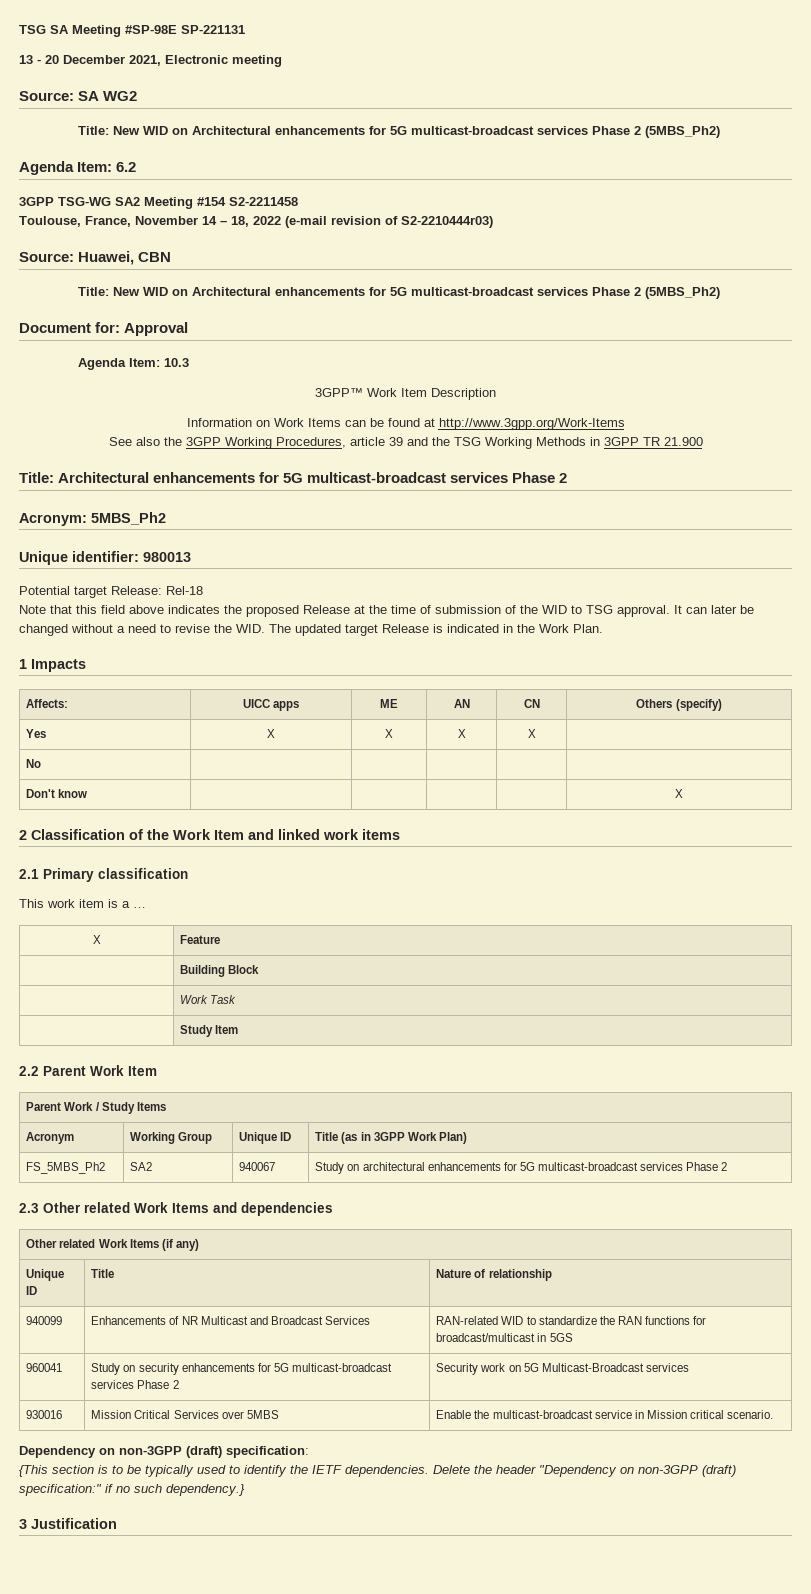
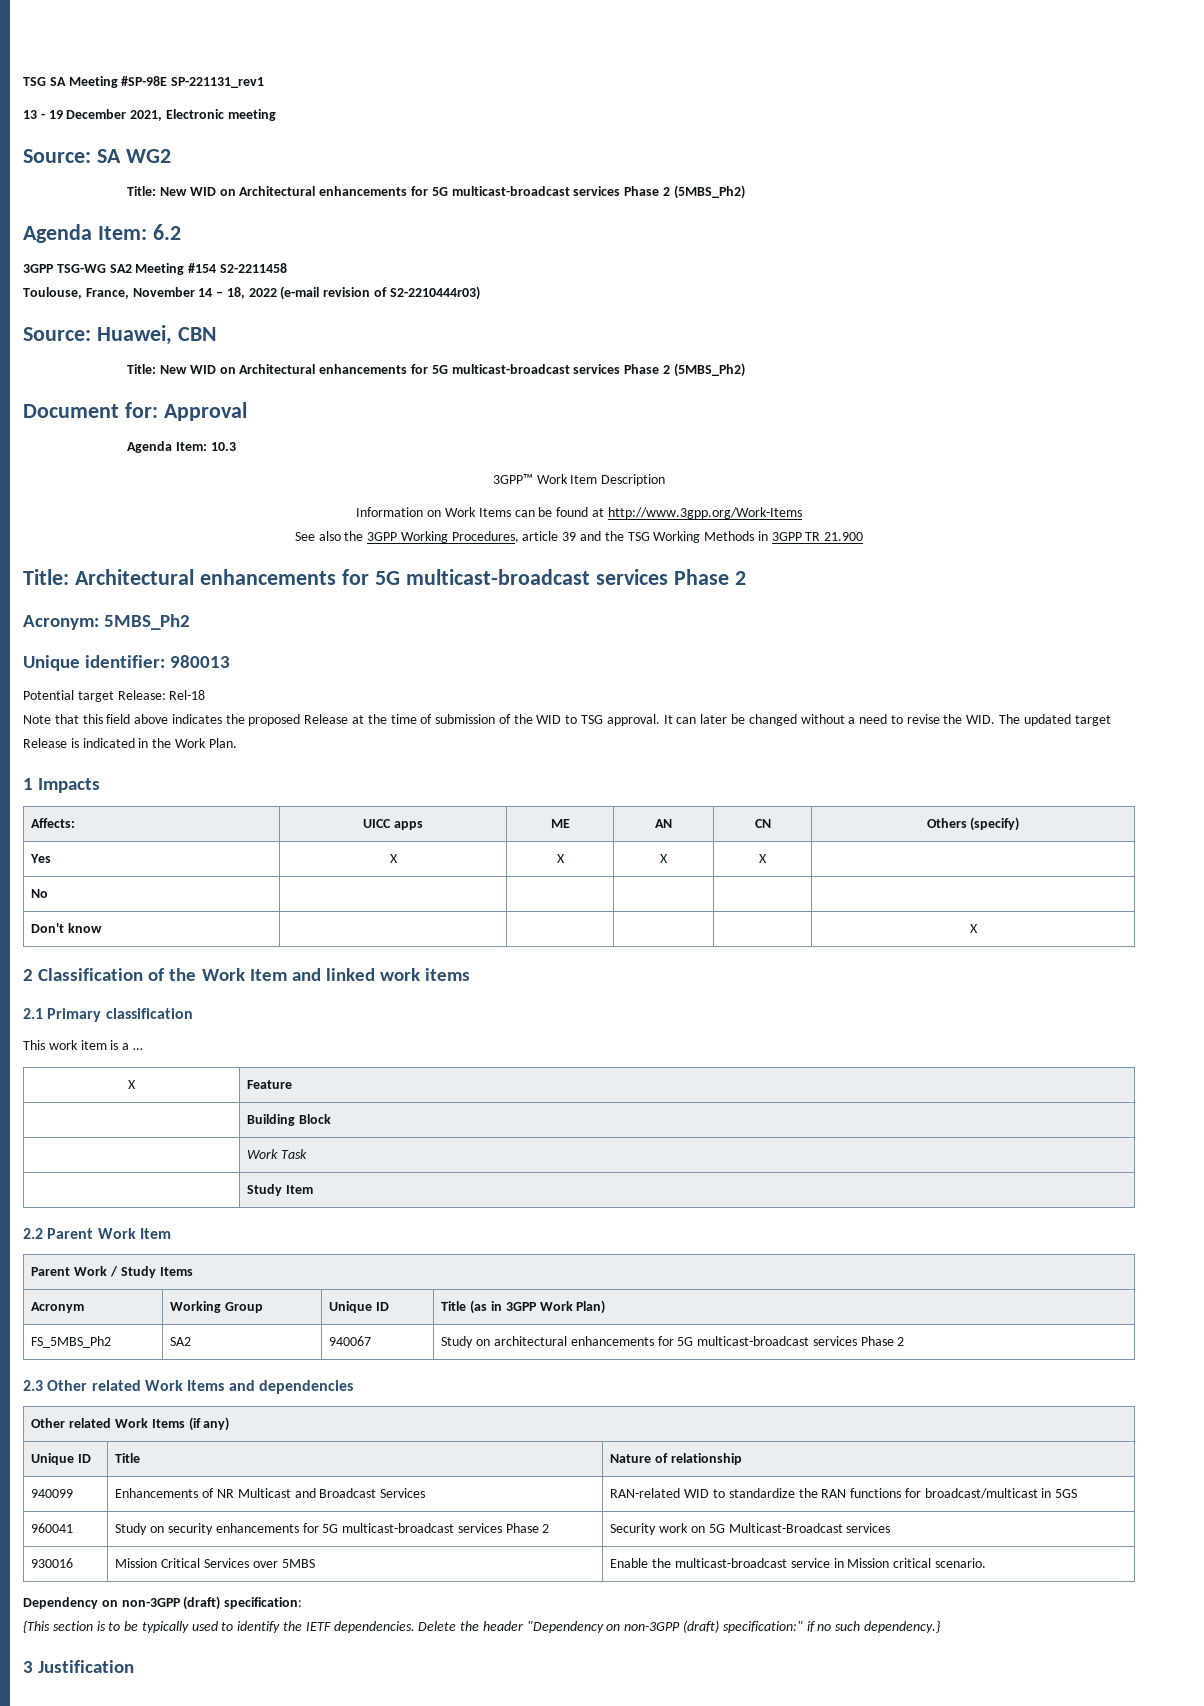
- TSG SA Meeting #SP-98E SP-221131
+ TSG SA Meeting #SP-98E SP-221131_rev1
- 13 - 20 December 2021, Electronic meeting
+ 13 - 19 December 2021, Electronic meeting

